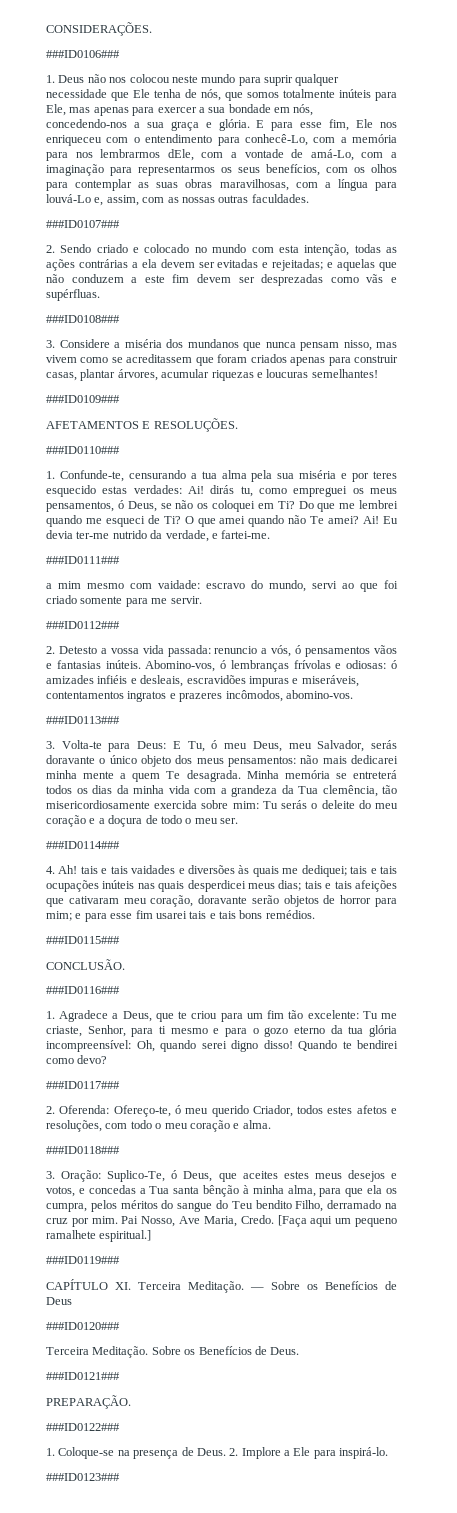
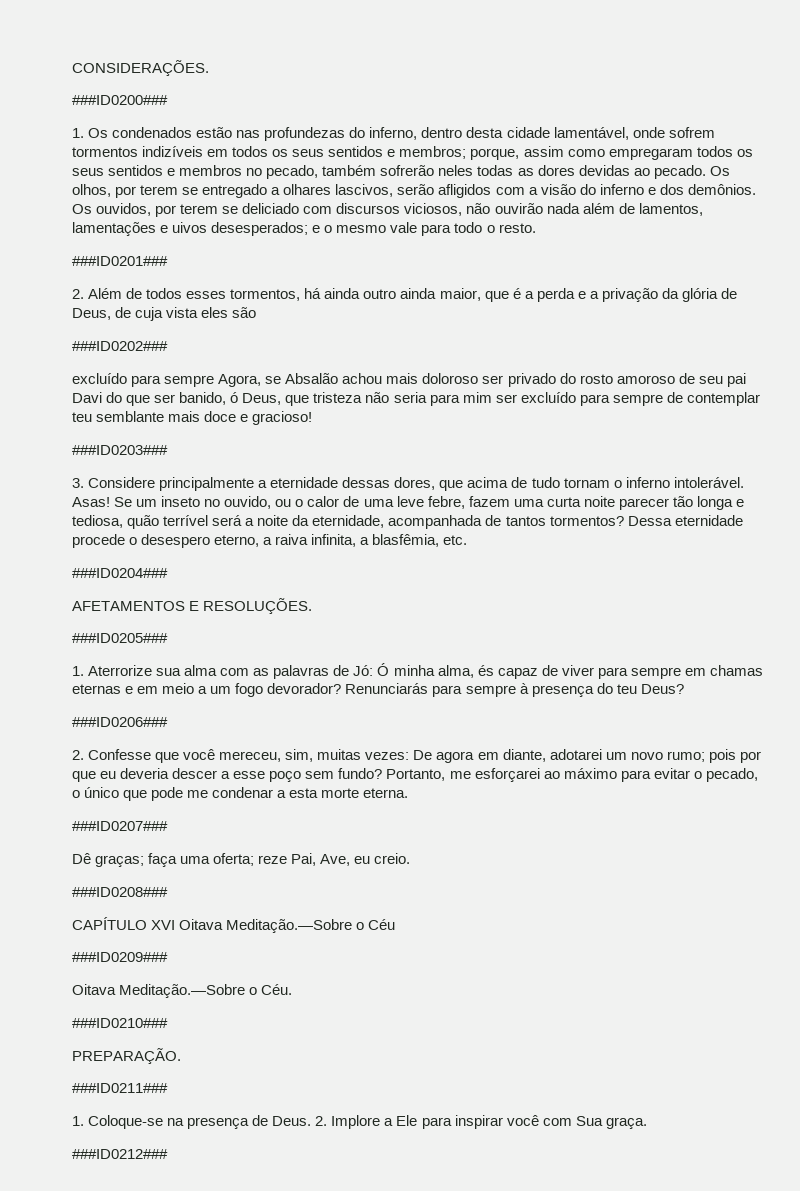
- ###ID0106###
- 1. Deus não nos colocou neste mundo para suprir qualquer necessidade que Ele tenha de nós, que somos totalmente inúteis para Ele, mas apenas para exercer a sua bondade em nós, concedendo-nos a sua graça e glória. E para esse fim, Ele nos enriqueceu com o entendimento para conhecê-Lo, com a memória para nos lembrarmos dEle, com a vontade de amá-Lo, com a imaginação para representarmos os seus benefícios, com os olhos para contemplar as suas obras maravilhosas, com a língua para louvá-Lo e, assim, com as nossas outras faculdades.
- ###ID0107###
- 2. Sendo criado e colocado no mundo com esta intenção, todas as ações contrárias a ela devem ser evitadas e rejeitadas; e aquelas que não conduzem a este fim devem ser desprezadas como vãs e supérfluas.
- ###ID0108###
- 3. Considere a miséria dos mundanos que nunca pensam nisso, mas vivem como se acreditassem que foram criados apenas para construir casas, plantar árvores, acumular riquezas e loucuras semelhantes!
- ###ID0109###
+ ###ID0200###
+ 1. Os condenados estão nas profundezas do inferno, dentro desta cidade lamentável, onde sofrem tormentos indizíveis em todos os seus sentidos e membros; porque, assim como empregaram todos os seus sentidos e membros no pecado, também sofrerão neles todas as dores devidas ao pecado. Os olhos, por terem se entregado a olhares lascivos, serão afligidos com a visão do inferno e dos demônios. Os ouvidos, por terem se deliciado com discursos viciosos, não ouvirão nada além de lamentos, lamentações e uivos desesperados; e o mesmo vale para todo o resto.
+ ###ID0201###
+ 2. Além de todos esses tormentos, há ainda outro ainda maior, que é a perda e a privação da glória de Deus, de cuja vista eles são
+ ###ID0202###
+ excluído para sempre Agora, se Absalão achou mais doloroso ser privado do rosto amoroso de seu pai Davi do que ser banido, ó Deus, que tristeza não seria para mim ser excluído para sempre de contemplar teu semblante mais doce e gracioso!
+ ###ID0203###
+ 3. Considere principalmente a eternidade dessas dores, que acima de tudo tornam o inferno intolerável. Asas! Se um inseto no ouvido, ou o calor de uma leve febre, fazem uma curta noite parecer tão longa e tediosa, quão terrível será a noite da eternidade, acompanhada de tantos tormentos? Dessa eternidade procede o desespero eterno, a raiva infinita, a blasfêmia, etc.
+ ###ID0204###
- ###ID0110###
- 1. Confunde-te, censurando a tua alma pela sua miséria e por teres esquecido estas verdades: Ai! dirás tu, como empreguei os meus pensamentos, ó Deus, se não os coloquei em Ti? Do que me lembrei quando me esqueci de Ti? O que amei quando não Te amei? Ai! Eu devia ter-me nutrido da verdade, e fartei-me.
- ###ID0111###
- a mim mesmo com vaidade: escravo do mundo, servi ao que foi criado somente para me servir.
- ###ID0112###
- 2. Detesto a vossa vida passada: renuncio a vós, ó pensamentos vãos e fantasias inúteis. Abomino-vos, ó lembranças frívolas e odiosas: ó amizades infiéis e desleais, escravidões impuras e miseráveis, contentamentos ingratos e prazeres incômodos, abomino-vos.
- ###ID0113###
- 3. Volta-te para Deus: E Tu, ó meu Deus, meu Salvador, serás doravante o único objeto dos meus pensamentos: não mais dedicarei minha mente a quem Te desagrada. Minha memória se entreterá todos os dias da minha vida com a grandeza da Tua clemência, tão misericordiosamente exercida sobre mim: Tu serás o deleite do meu coração e a doçura de todo o meu ser.
- ###ID0114###
- 4. Ah! tais e tais vaidades e diversões às quais me dediquei; tais e tais ocupações inúteis nas quais desperdicei meus dias; tais e tais afeições que cativaram meu coração, doravante serão objetos de horror para mim; e para esse fim usarei tais e tais bons remédios.
- ###ID0115###
- CONCLUSÃO.
- ###ID0116###
- 1. Agradece a Deus, que te criou para um fim tão excelente: Tu me criaste, Senhor, para ti mesmo e para o gozo eterno da tua glória incompreensível: Oh, quando serei digno disso! Quando te bendirei como devo?
- ###ID0117###
- 2. Oferenda: Ofereço-te, ó meu querido Criador, todos estes afetos e resoluções, com todo o meu coração e alma.
- ###ID0118###
- 3. Oração: Suplico-Te, ó Deus, que aceites estes meus desejos e votos, e concedas a Tua santa bênção à minha alma, para que ela os cumpra, pelos méritos do sangue do Teu bendito Filho, derramado na cruz por mim. Pai Nosso, Ave Maria, Credo. [Faça aqui um pequeno ramalhete espiritual.]
- ###ID0119###
- CAPÍTULO XI. Terceira Meditação. — Sobre os Benefícios de Deus
- ###ID0120###
- Terceira Meditação. Sobre os Benefícios de Deus.
- ###ID0121###
+ ###ID0205###
+ 1. Aterrorize sua alma com as palavras de Jó: Ó minha alma, és capaz de viver para sempre em chamas eternas e em meio a um fogo devorador? Renunciarás para sempre à presença do teu Deus?
+ ###ID0206###
+ 2. Confesse que você mereceu, sim, muitas vezes: De agora em diante, adotarei um novo rumo; pois por que eu deveria descer a esse poço sem fundo? Portanto, me esforçarei ao máximo para evitar o pecado, o único que pode me condenar a esta morte eterna.
+ ###ID0207###
+ Dê graças; faça uma oferta; reze Pai, Ave, eu creio.
+ ###ID0208###
+ CAPÍTULO XVI Oitava Meditação.—Sobre o Céu
+ ###ID0209###
+ Oitava Meditação.—Sobre o Céu.
+ ###ID0210###
- ###ID0122###
+ ###ID0211###
- 2. Implore a Ele para inspirá-lo.
- ###ID0123###
+ 2. Implore a Ele para inspirar você com Sua graça.
+ ###ID0212###

